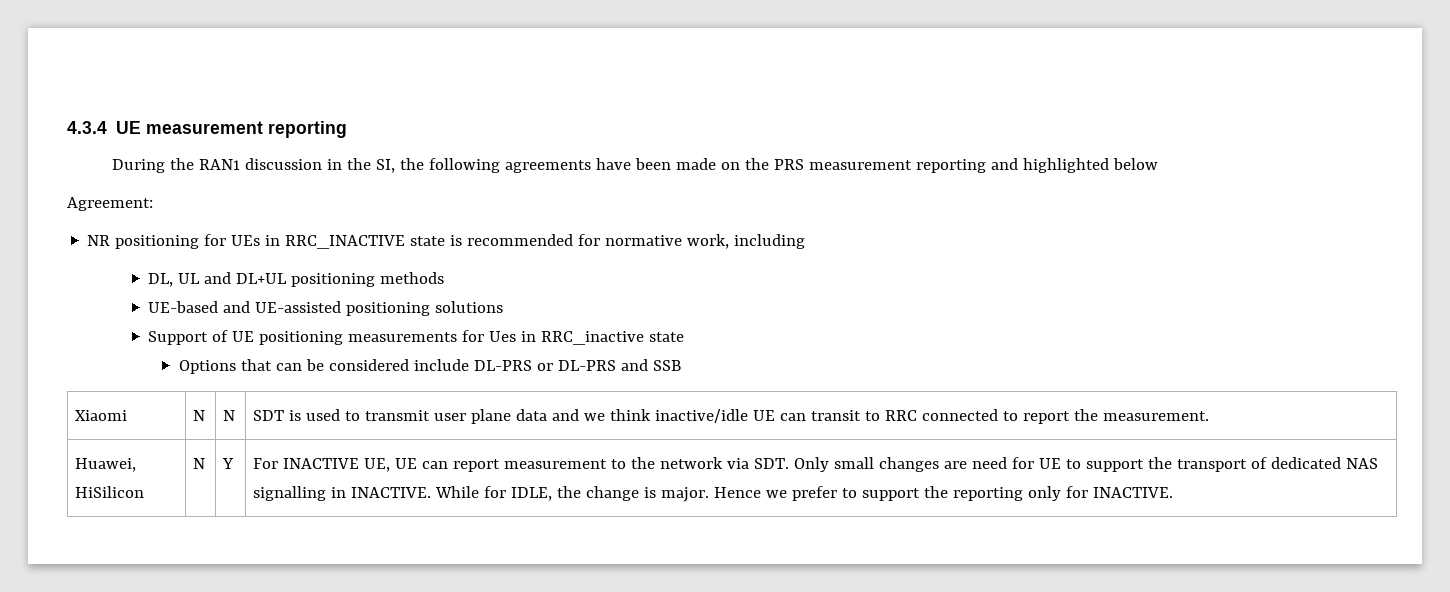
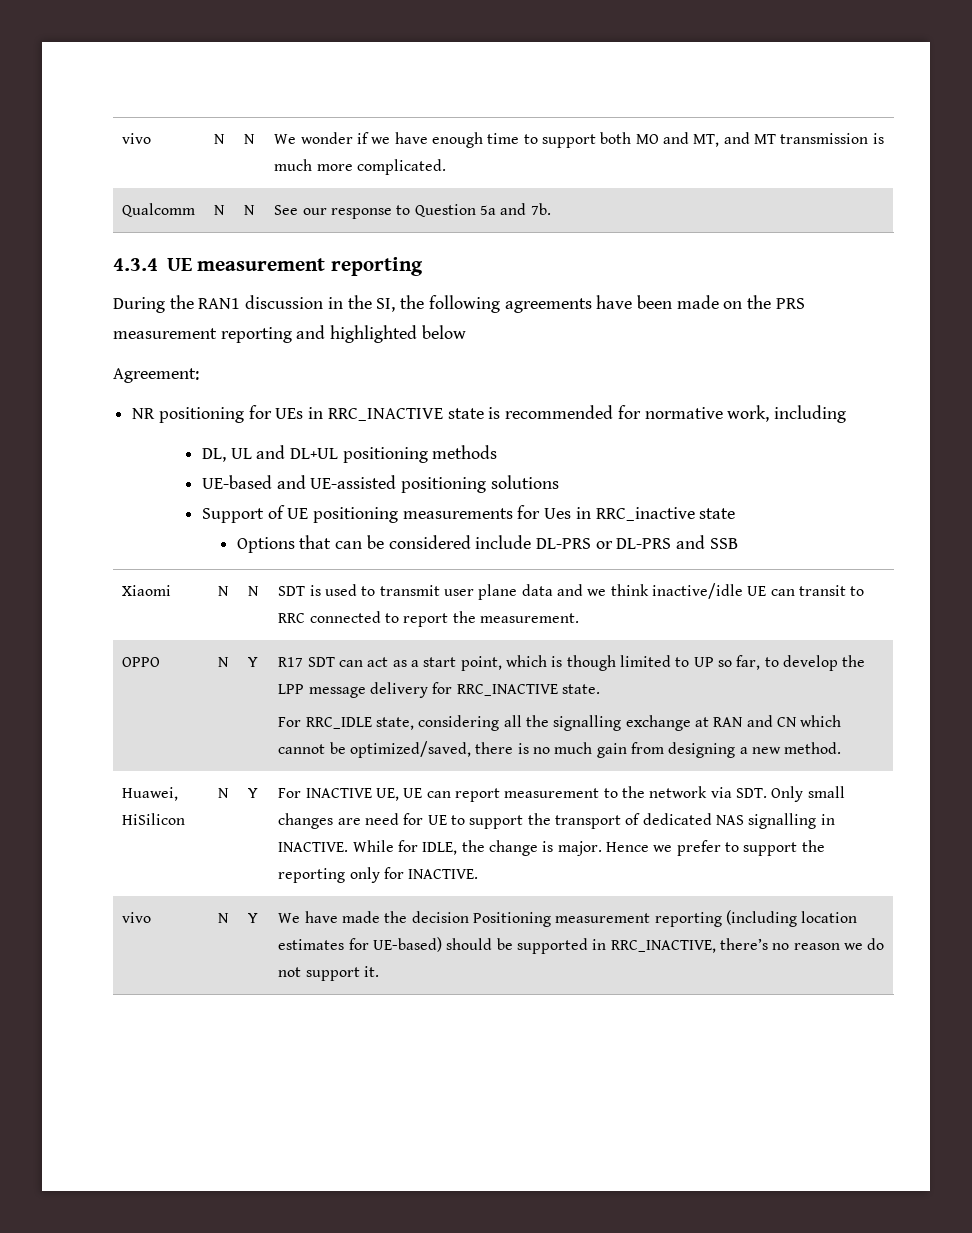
+ vivo | N | N | We wonder if we have enough time to support both MO and MT, and MT transmission is much more complicated.
+ Qualcomm | N | N | See our response to Question 5a and 7b.
+ OPPO | N | Y | R17 SDT can act as a start point, which is though limited to UP so far, to develop the LPP message delivery for RRC_INACTIVE state.
+ For RRC_IDLE state, considering all the signalling exchange at RAN and CN which cannot be optimized/saved, there is no much gain from designing a new method.
+ vivo | N | Y | We have made the decision Positioning measurement reporting (including location estimates for UE-based) should be supported in RRC_INACTIVE, there’s no reason we do not support it.

